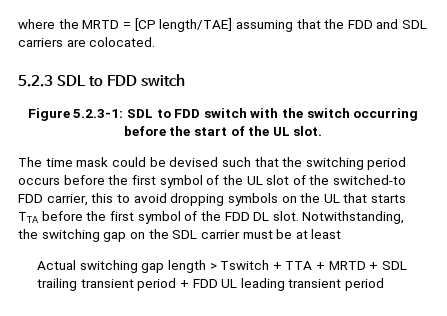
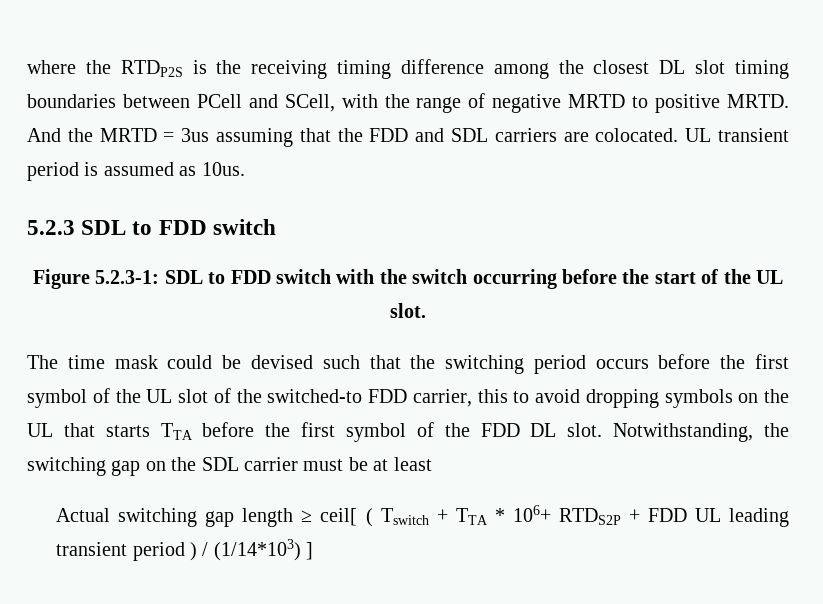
- where the MRTD = [CP length/TAE] assuming that the FDD and SDL carriers are colocated.
+ where the RTDP2S is the receiving timing difference among the closest DL slot timing boundaries between PCell and SCell, with the range of negative MRTD to positive MRTD. And the MRTD = 3us assuming that the FDD and SDL carriers are colocated. UL transient period is assumed as 10us.
- Actual switching gap length > Tswitch + TTA + MRTD + SDL trailing transient period + FDD UL leading transient period
+ Actual switching gap length ≥ ceil[ ( Tswitch + TTA * 106+ RTDS2P + FDD UL leading transient period ) / (1/14*103) ]

